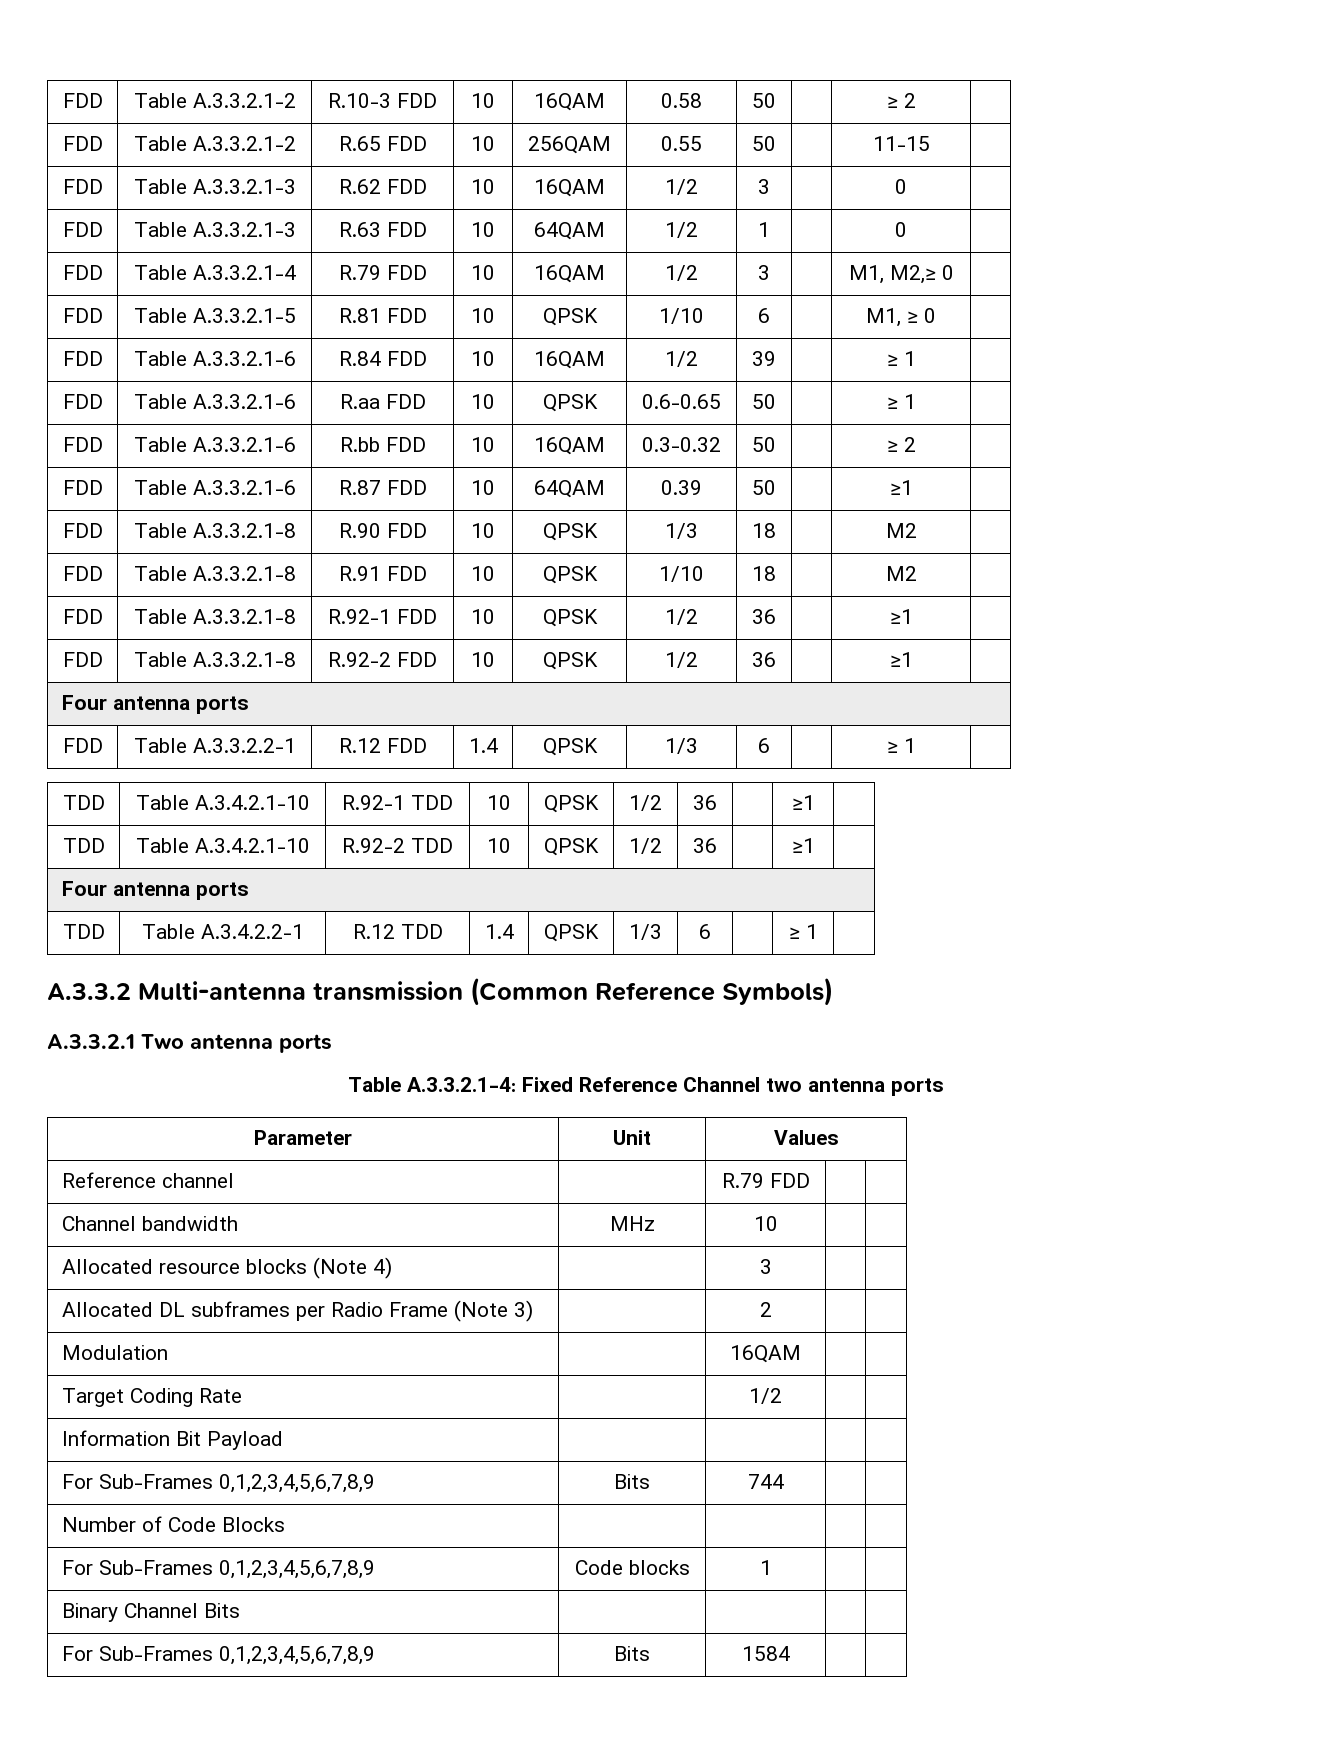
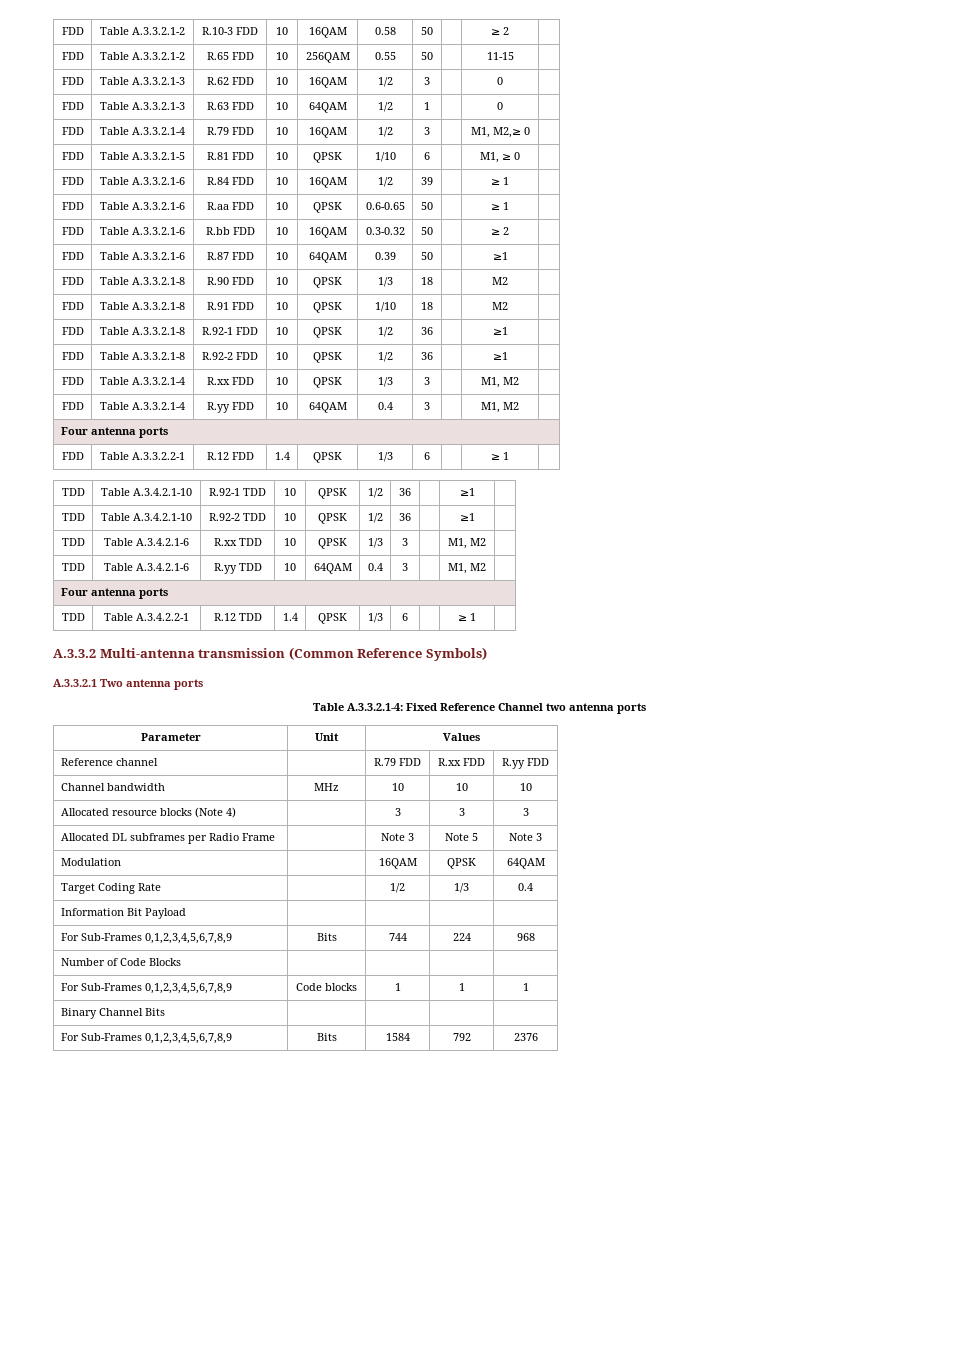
+ FDD | Table A.3.3.2.1-4 | R.xx FDD | 10 | QPSK | 1/3 | 3 | | M1, M2 |
+ FDD | Table A.3.3.2.1-4 | R.yy FDD | 10 | 64QAM | 0.4 | 3 | | M1, M2 |
+ TDD | Table A.3.4.2.1-6 | R.xx TDD | 10 | QPSK | 1/3 | 3 | | M1, M2 |
+ TDD | Table A.3.4.2.1-6 | R.yy TDD | 10 | 64QAM | 0.4 | 3 | | M1, M2 |
- Reference channel | | R.79 FDD | |
+ Reference channel | | R.79 FDD | R.xx FDD | R.yy FDD
- Channel bandwidth | MHz | 10 | |
+ Channel bandwidth | MHz | 10 | 10 | 10
- Allocated resource blocks (Note 4) | | 3 | |
+ Allocated resource blocks (Note 4) | | 3 | 3 | 3
- Allocated DL subframes per Radio Frame (Note 3) | | 2 | |
+ Allocated DL subframes per Radio Frame | | Note 3 | Note 5 | Note 3
- Modulation | | 16QAM | |
+ Modulation | | 16QAM | QPSK | 64QAM
- Target Coding Rate | | 1/2 | |
+ Target Coding Rate | | 1/2 | 1/3 | 0.4
- For Sub-Frames 0,1,2,3,4,5,6,7,8,9 | Bits | 744 | |
+ For Sub-Frames 0,1,2,3,4,5,6,7,8,9 | Bits | 744 | 224 | 968
- For Sub-Frames 0,1,2,3,4,5,6,7,8,9 | Code blocks | 1 | |
+ For Sub-Frames 0,1,2,3,4,5,6,7,8,9 | Code blocks | 1 | 1 | 1
- For Sub-Frames 0,1,2,3,4,5,6,7,8,9 | Bits | 1584 | |
+ For Sub-Frames 0,1,2,3,4,5,6,7,8,9 | Bits | 1584 | 792 | 2376

